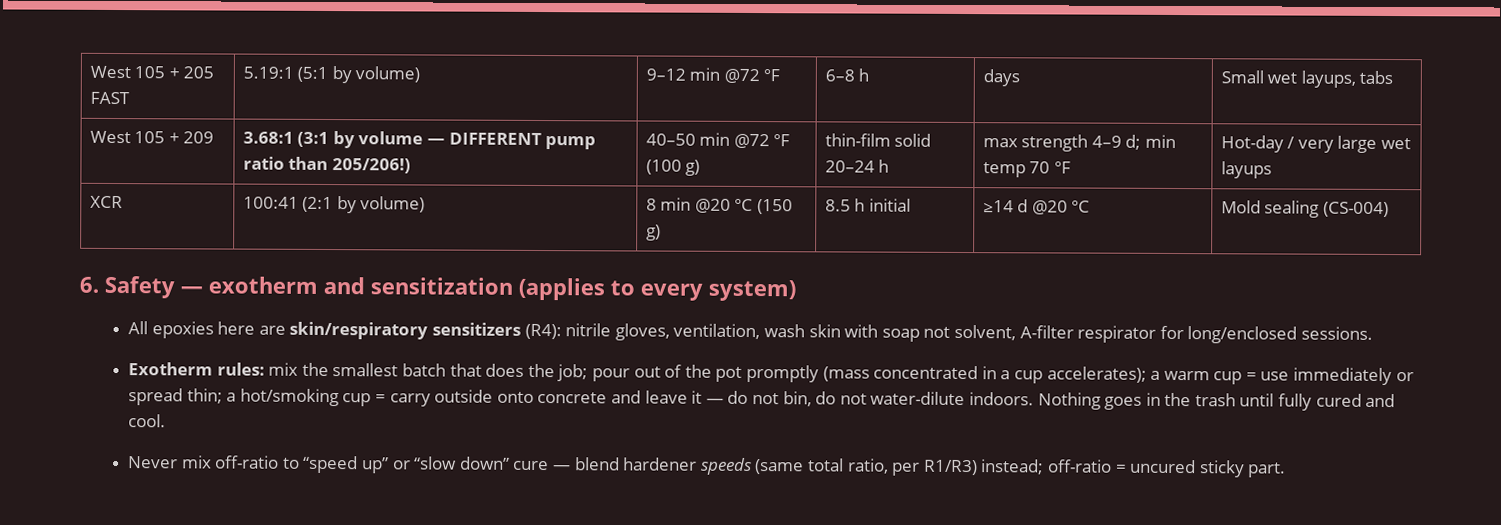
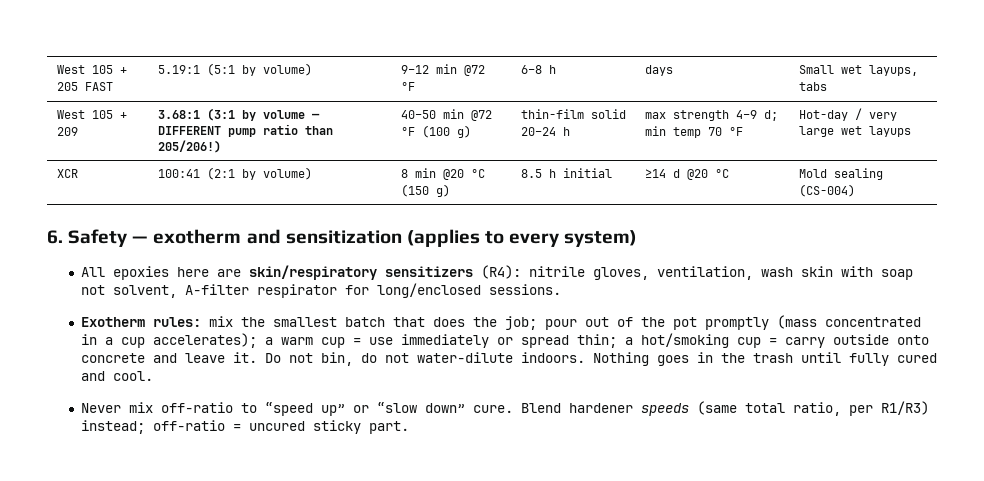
- Exotherm rules: mix the smallest batch that does the job; pour out of the pot promptly (mass concentrated in a cup accelerates); a warm cup = use immediately or spread thin; a hot/smoking cup = carry outside onto concrete and leave it — do not bin, do not water-dilute indoors.
+ Exotherm rules: mix the smallest batch that does the job; pour out of the pot promptly (mass concentrated in a cup accelerates); a warm cup = use immediately or spread thin; a hot/smoking cup = carry outside onto concrete and leave it. Do not bin, do not water-dilute indoors.
- Never mix off-ratio to “speed up” or “slow down” cure — blend hardener speeds (same total ratio, per R1/R3) instead; off-ratio = uncured sticky part.
+ Never mix off-ratio to “speed up” or “slow down” cure. Blend hardener speeds (same total ratio, per R1/R3) instead; off-ratio = uncured sticky part.

